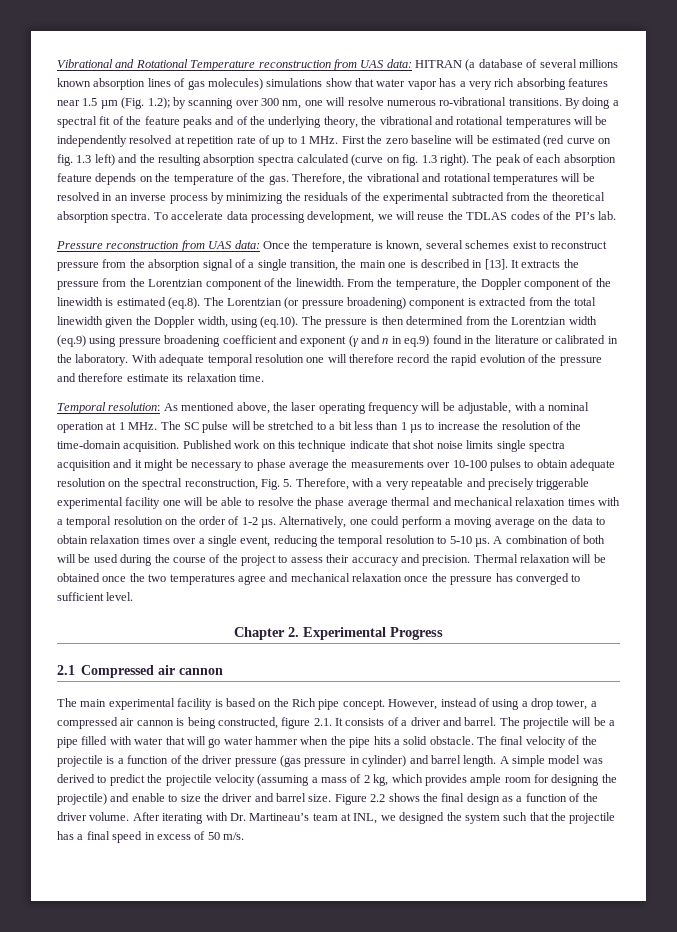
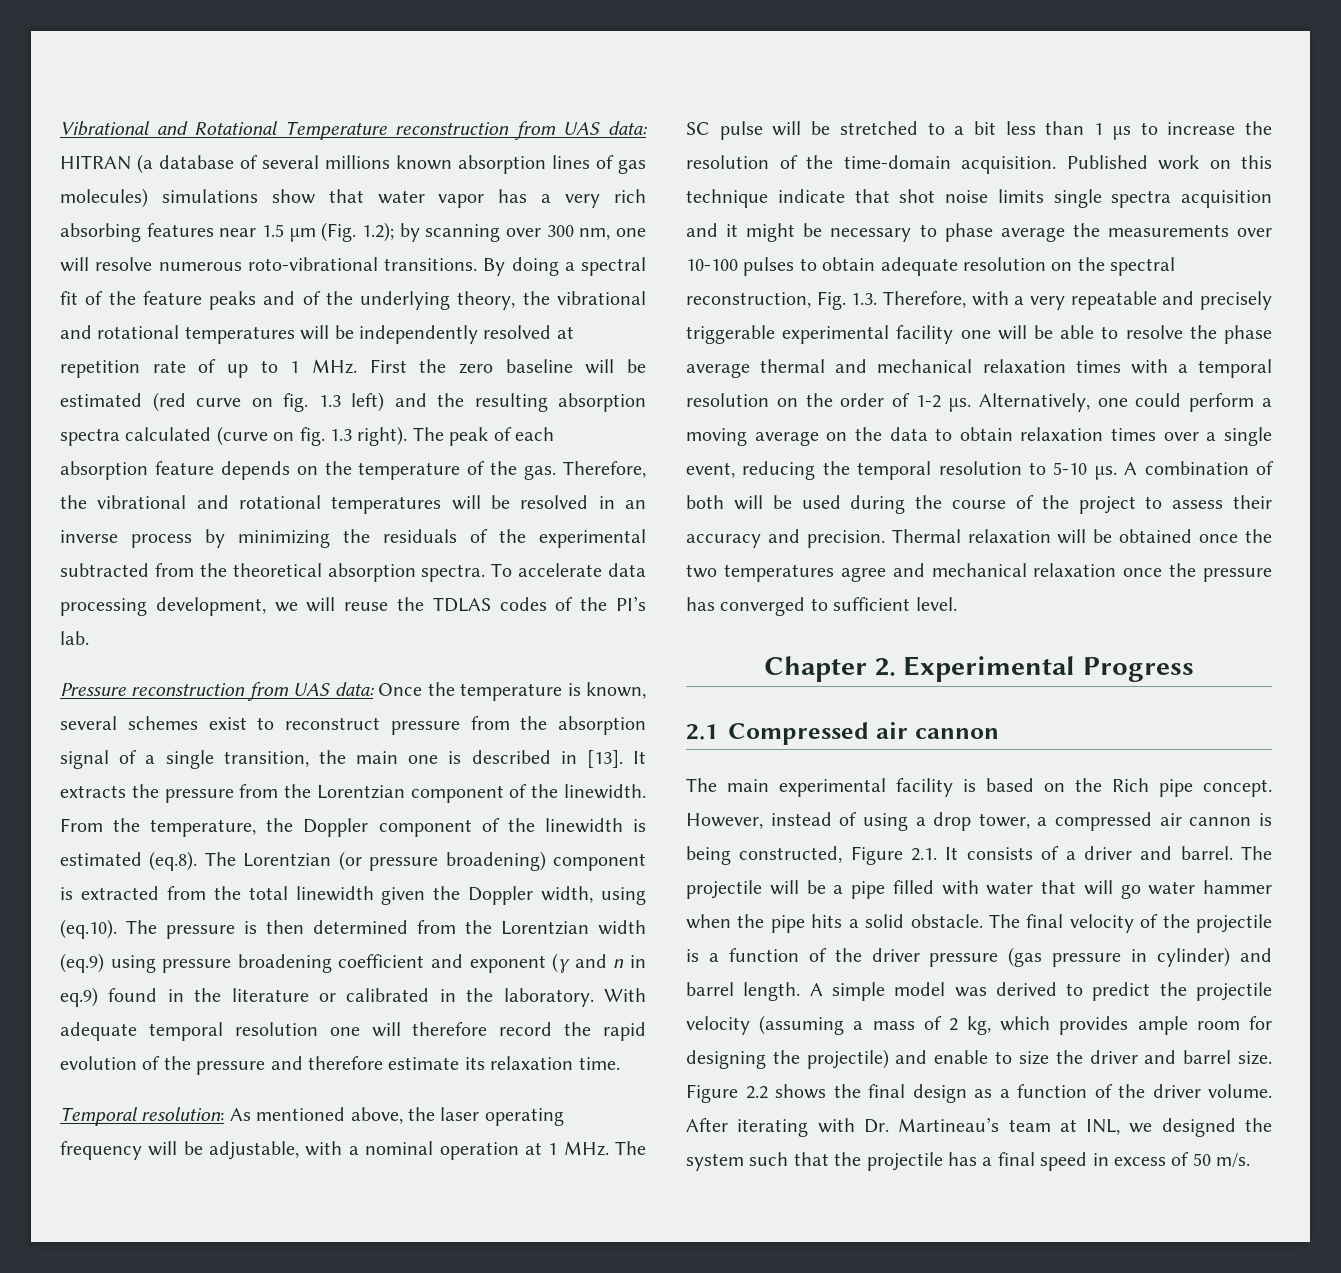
- Vibrational and Rotational Temperature reconstruction from UAS data: HITRAN (a database of several millions known absorption lines of gas molecules) simulations show that water vapor has a very rich absorbing features near 1.5 µm (Fig. 1.2); by scanning over 300 nm, one will resolve numerous ro-vibrational transitions.
+ Vibrational and Rotational Temperature reconstruction from UAS data: HITRAN (a database of several millions known absorption lines of gas molecules) simulations show that water vapor has a very rich absorbing features near 1.5 µm (Fig. 1.2); by scanning over 300 nm, one will resolve numerous roto-vibrational transitions.
- Published work on this technique indicate that shot noise limits single spectra acquisition and it might be necessary to phase average the measurements over 10-100 pulses to obtain adequate resolution on the spectral reconstruction, Fig. 5. Therefore, with a very repeatable and precisely triggerable experimental facility one will be able to resolve the phase average thermal and mechanical relaxation times with a temporal resolution on the order of 1-2 µs.
+ Published work on this technique indicate that shot noise limits single spectra acquisition and it might be necessary to phase average the measurements over 10-100 pulses to obtain adequate resolution on the spectral reconstruction, Fig. 1.3. Therefore, with a very repeatable and precisely triggerable experimental facility one will be able to resolve the phase average thermal and mechanical relaxation times with a temporal resolution on the order of 1-2 µs.
- However, instead of using a drop tower, a compressed air cannon is being constructed, figure 2.1. It consists of a driver and barrel.
+ However, instead of using a drop tower, a compressed air cannon is being constructed, Figure 2.1. It consists of a driver and barrel.

